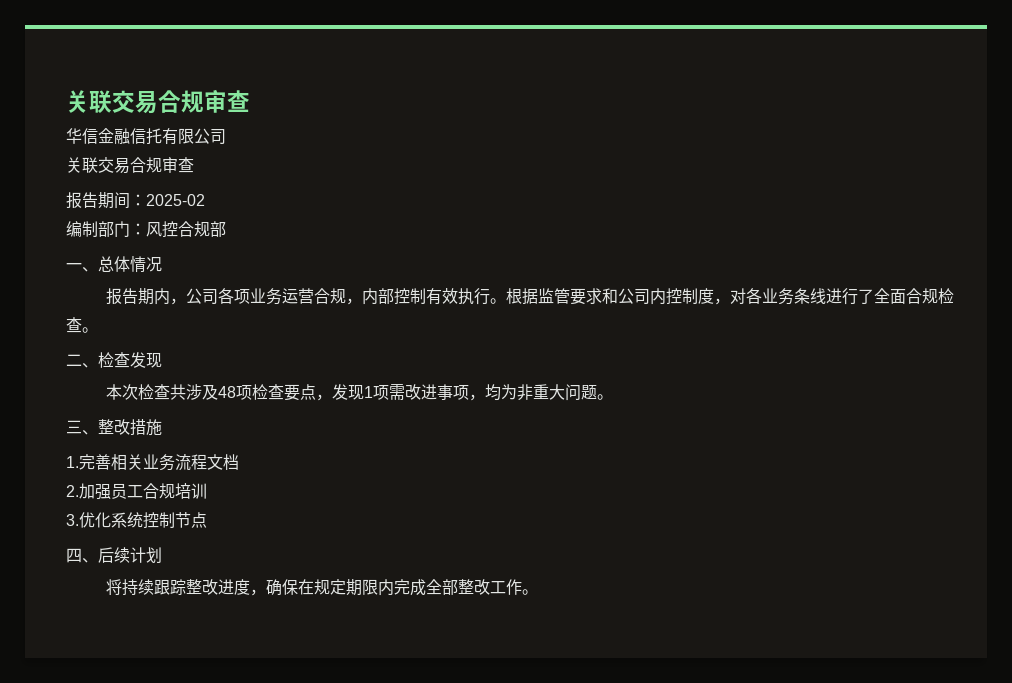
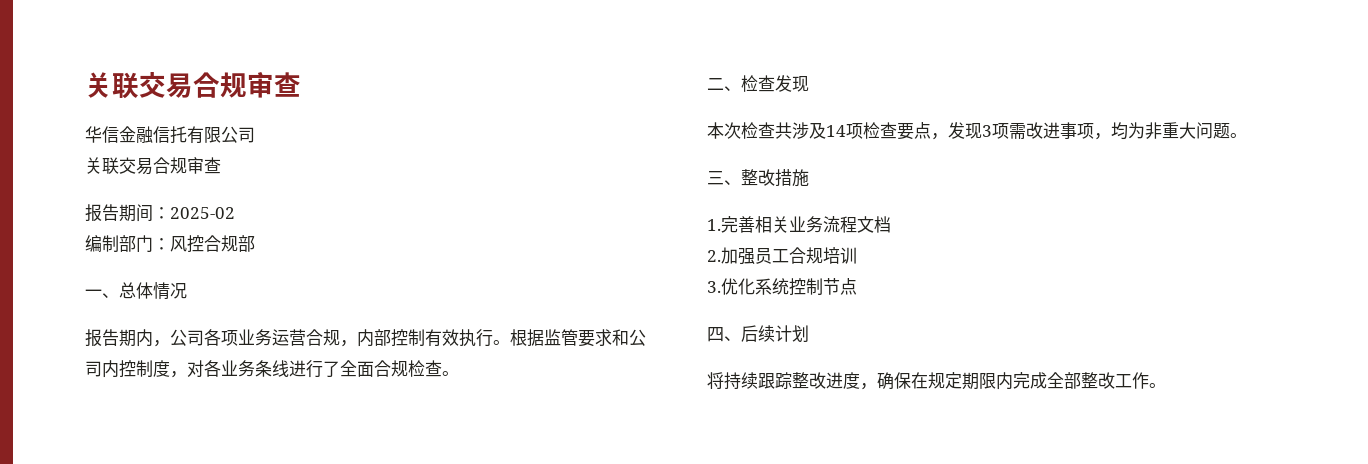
- 本次检查共涉及48项检查要点，发现1项需改进事项，均为非重大问题。
+ 本次检查共涉及14项检查要点，发现3项需改进事项，均为非重大问题。

